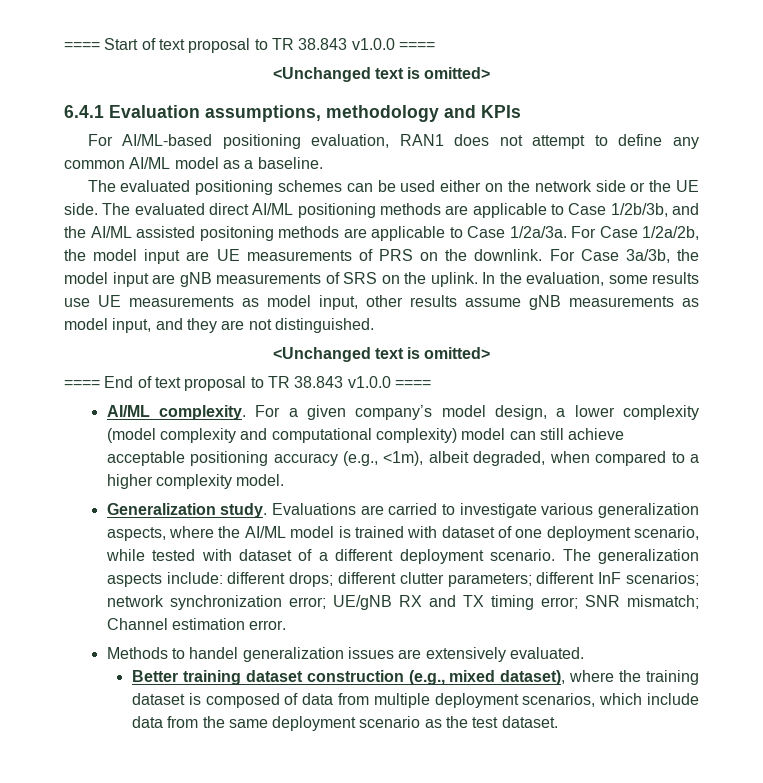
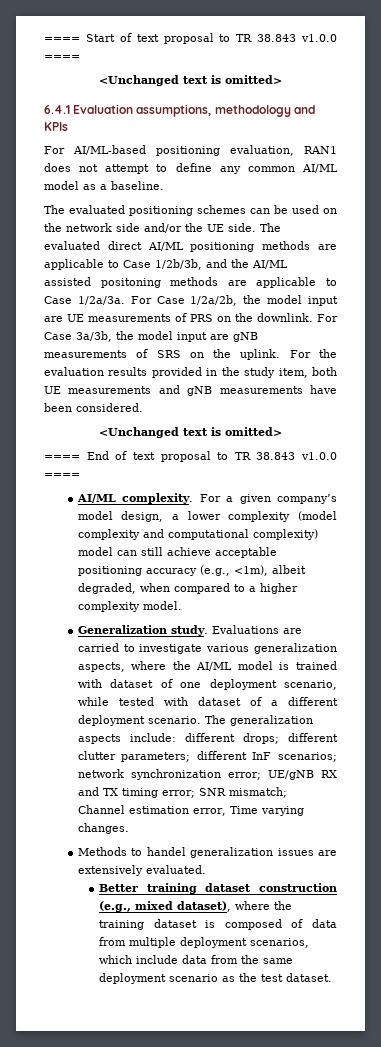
- The evaluated positioning schemes can be used either on the network side or the UE side.
+ The evaluated positioning schemes can be used on the network side and/or the UE side.
- In the evaluation, some results use UE measurements as model input, other results assume gNB measurements as model input, and they are not distinguished.
+ For the evaluation results provided in the study item, both UE measurements and gNB measurements have been considered.
- The generalization aspects include: different drops; different clutter parameters; different InF scenarios; network synchronization error; UE/gNB RX and TX timing error; SNR mismatch; Channel estimation error.
+ The generalization aspects include: different drops; different clutter parameters; different InF scenarios; network synchronization error; UE/gNB RX and TX timing error; SNR mismatch; Channel estimation error, Time varying changes.

